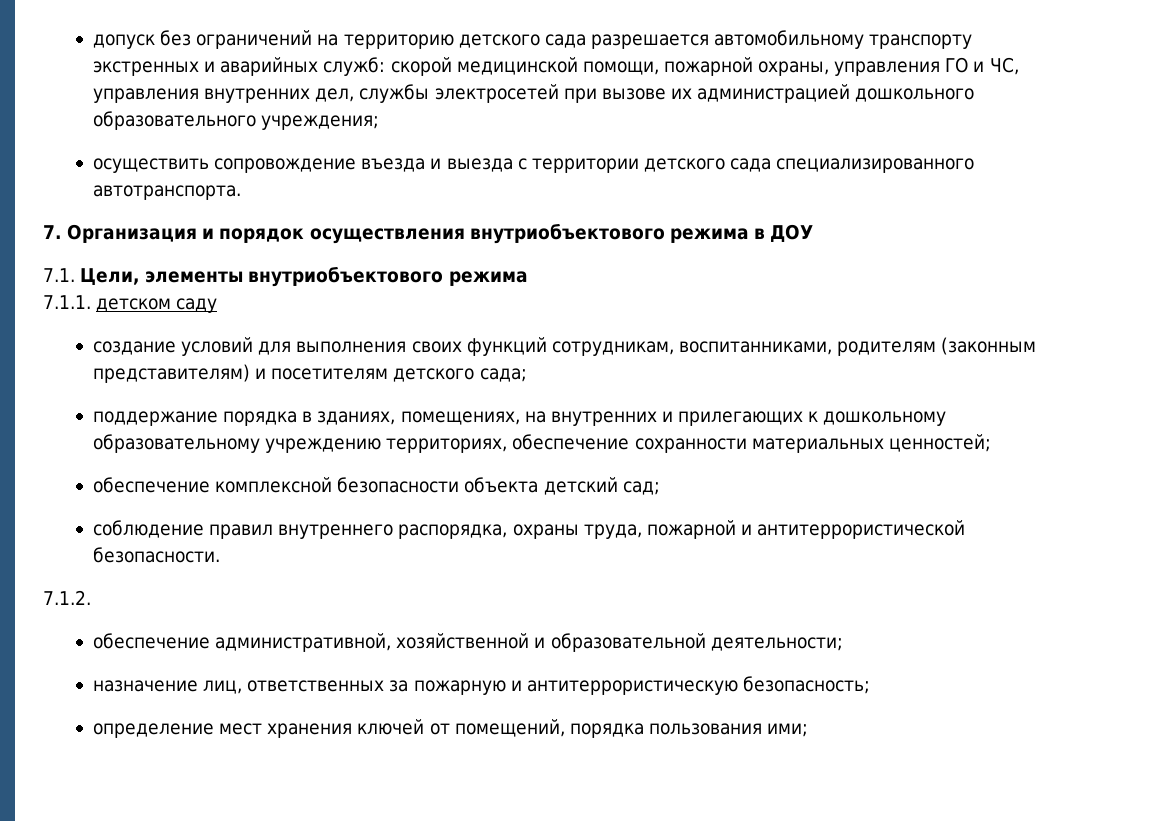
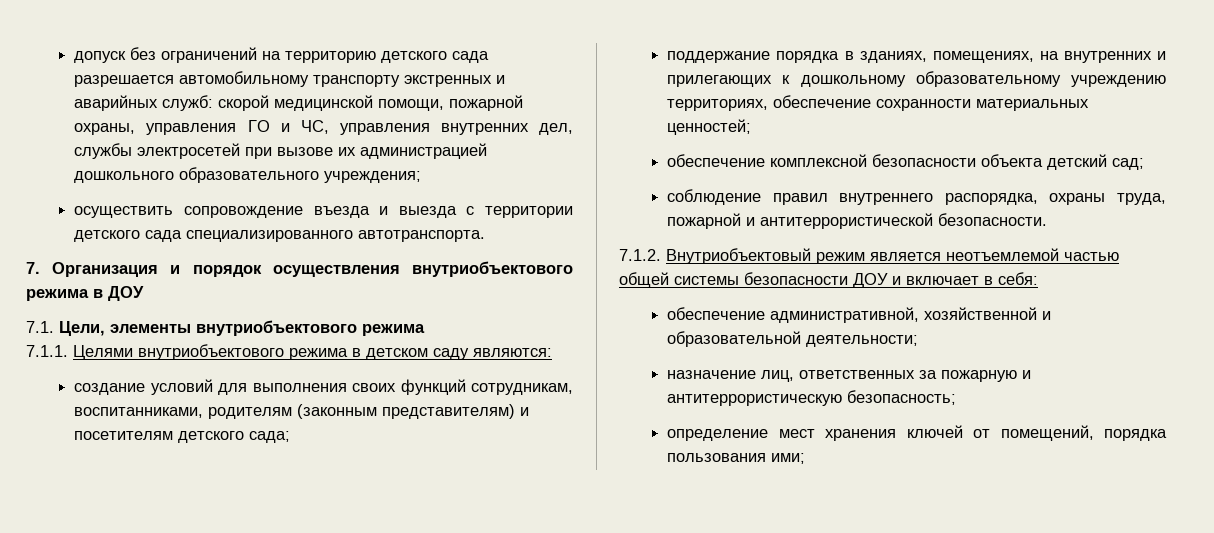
- 7.1.1. детском саду
+ 7.1.1. Целями внутриобъектового режима в детском саду являются:
- 7.1.2.
+ 7.1.2. Внутриобъектовый режим является неотъемлемой частью общей системы безопасности ДОУ и включает в себя:

